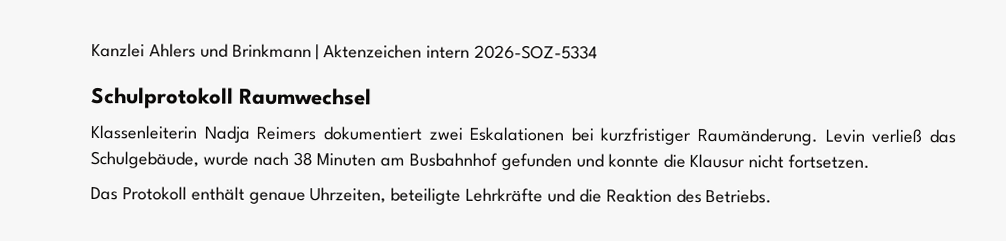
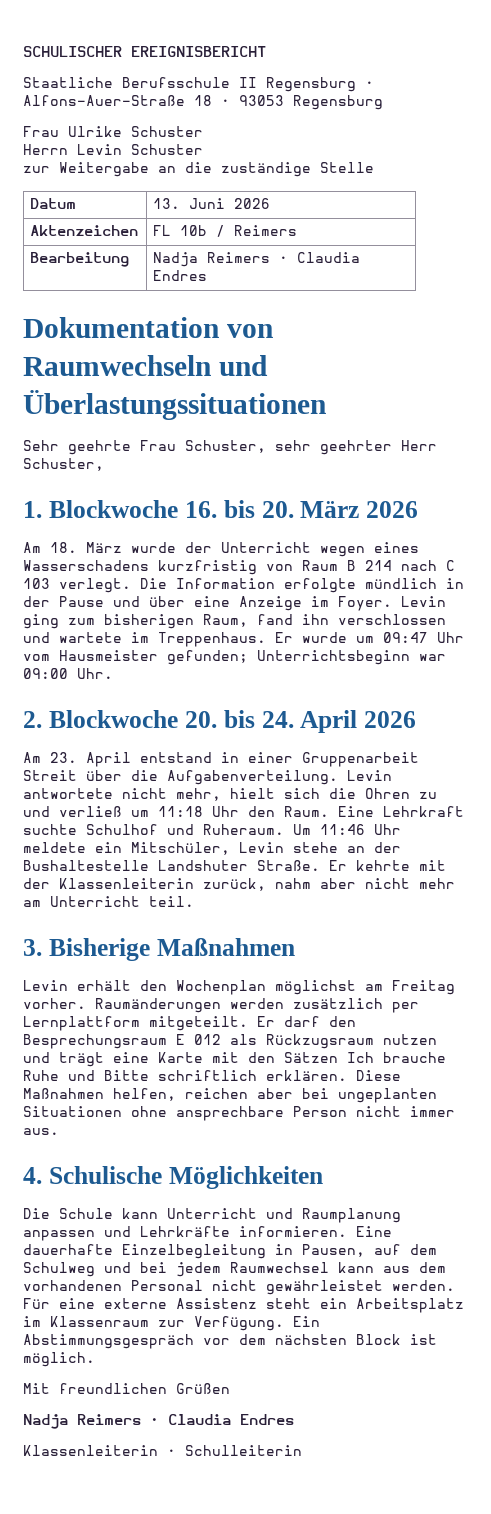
- Kanzlei Ahlers und Brinkmann | Aktenzeichen intern 2026-SOZ-5334
- Schulprotokoll Raumwechsel
- Klassenleiterin Nadja Reimers dokumentiert zwei Eskalationen bei kurzfristiger Raumänderung. Levin verließ das Schulgebäude, wurde nach 38 Minuten am Busbahnhof gefunden und konnte die Klausur nicht fortsetzen.
- Das Protokoll enthält genaue Uhrzeiten, beteiligte Lehrkräfte und die Reaktion des Betriebs.
+ SCHULISCHER EREIGNISBERICHT
+ Staatliche Berufsschule II Regensburg · Alfons-Auer-Straße 18 · 93053 Regensburg
+ Frau Ulrike Schuster
+ Herrn Levin Schuster
+ zur Weitergabe an die zuständige Stelle
+ Datum | 13. Juni 2026
+ Aktenzeichen | FL 10b / Reimers
+ Bearbeitung | Nadja Reimers · Claudia Endres
+ Dokumentation von Raumwechseln und Überlastungssituationen
+ Sehr geehrte Frau Schuster, sehr geehrter Herr Schuster,
+ 1. Blockwoche 16. bis 20. März 2026
+ Am 18. März wurde der Unterricht wegen eines Wasserschadens kurzfristig von Raum B 214 nach C 103 verlegt. Die Information erfolgte mündlich in der Pause und über eine Anzeige im Foyer. Levin ging zum bisherigen Raum, fand ihn verschlossen und wartete im Treppenhaus. Er wurde um 09:47 Uhr vom Hausmeister gefunden; Unterrichtsbeginn war 09:00 Uhr.
+ 2. Blockwoche 20. bis 24. April 2026
+ Am 23. April entstand in einer Gruppenarbeit Streit über die Aufgabenverteilung. Levin antwortete nicht mehr, hielt sich die Ohren zu und verließ um 11:18 Uhr den Raum. Eine Lehrkraft suchte Schulhof und Ruheraum. Um 11:46 Uhr meldete ein Mitschüler, Levin stehe an der Bushaltestelle Landshuter Straße. Er kehrte mit der Klassenleiterin zurück, nahm aber nicht mehr am Unterricht teil.
+ 3. Bisherige Maßnahmen
+ Levin erhält den Wochenplan möglichst am Freitag vorher. Raumänderungen werden zusätzlich per Lernplattform mitgeteilt. Er darf den Besprechungsraum E 012 als Rückzugsraum nutzen und trägt eine Karte mit den Sätzen Ich brauche Ruhe und Bitte schriftlich erklären. Diese Maßnahmen helfen, reichen aber bei ungeplanten Situationen ohne ansprechbare Person nicht immer aus.
+ 4. Schulische Möglichkeiten
+ Die Schule kann Unterricht und Raumplanung anpassen und Lehrkräfte informieren. Eine dauerhafte Einzelbegleitung in Pausen, auf dem Schulweg und bei jedem Raumwechsel kann aus dem vorhandenen Personal nicht gewährleistet werden. Für eine externe Assistenz steht ein Arbeitsplatz im Klassenraum zur Verfügung. Ein Abstimmungsgespräch vor dem nächsten Block ist möglich.
+ Mit freundlichen Grüßen
+ Nadja Reimers · Claudia Endres
+ Klassenleiterin · Schulleiterin

